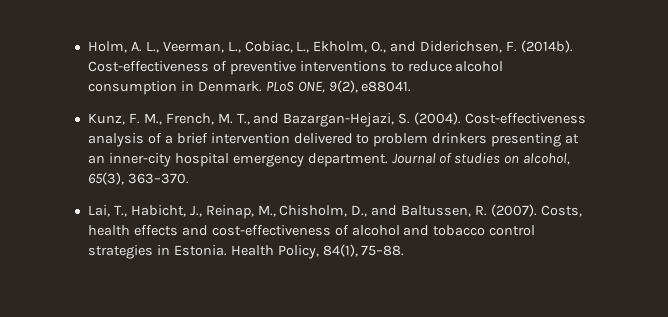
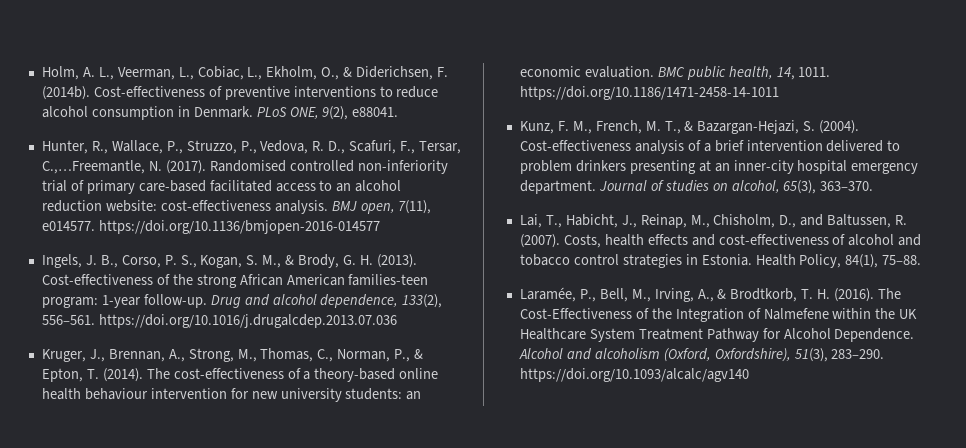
- Holm, A. L., Veerman, L., Cobiac, L., Ekholm, O., and Diderichsen, F. (2014b).
+ Holm, A. L., Veerman, L., Cobiac, L., Ekholm, O., & Diderichsen, F. (2014b).
+ Hunter, R., Wallace, P., Struzzo, P., Vedova, R. D., Scafuri, F., Tersar, C.,…Freemantle, N. (2017). Randomised controlled non-inferiority trial of primary care-based facilitated access to an alcohol reduction website: cost-effectiveness analysis. BMJ open, 7(11), e014577. https://doi.org/10.1136/bmjopen-2016-014577
+ Ingels, J. B., Corso, P. S., Kogan, S. M., & Brody, G. H. (2013). Cost-effectiveness of the strong African American families-teen program: 1-year follow-up. Drug and alcohol dependence, 133(2), 556–561. https://doi.org/10.1016/j.drugalcdep.2013.07.036
+ Kruger, J., Brennan, A., Strong, M., Thomas, C., Norman, P., & Epton, T. (2014). The cost-effectiveness of a theory-based online health behaviour intervention for new university students: an economic evaluation. BMC public health, 14, 1011. https://doi.org/10.1186/1471-2458-14-1011
- Kunz, F. M., French, M. T., and Bazargan-Hejazi, S. (2004).
+ Kunz, F. M., French, M. T., & Bazargan-Hejazi, S. (2004).
+ Laramée, P., Bell, M., Irving, A., & Brodtkorb, T. H. (2016). The Cost-Effectiveness of the Integration of Nalmefene within the UK Healthcare System Treatment Pathway for Alcohol Dependence. Alcohol and alcoholism (Oxford, Oxfordshire), 51(3), 283–290. https://doi.org/10.1093/alcalc/agv140

